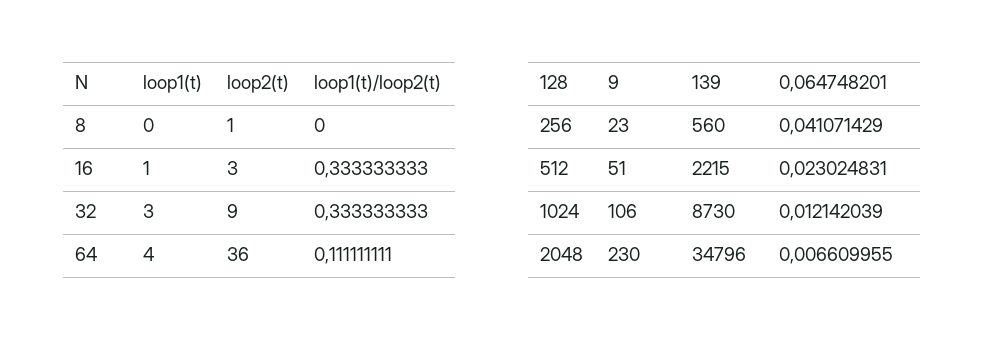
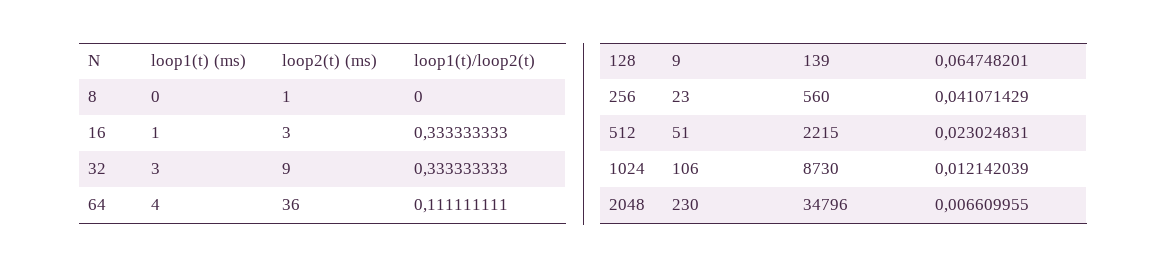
- N | loop1(t) | loop2(t) | loop1(t)/loop2(t)
+ N | loop1(t) (ms) | loop2(t) (ms) | loop1(t)/loop2(t)

